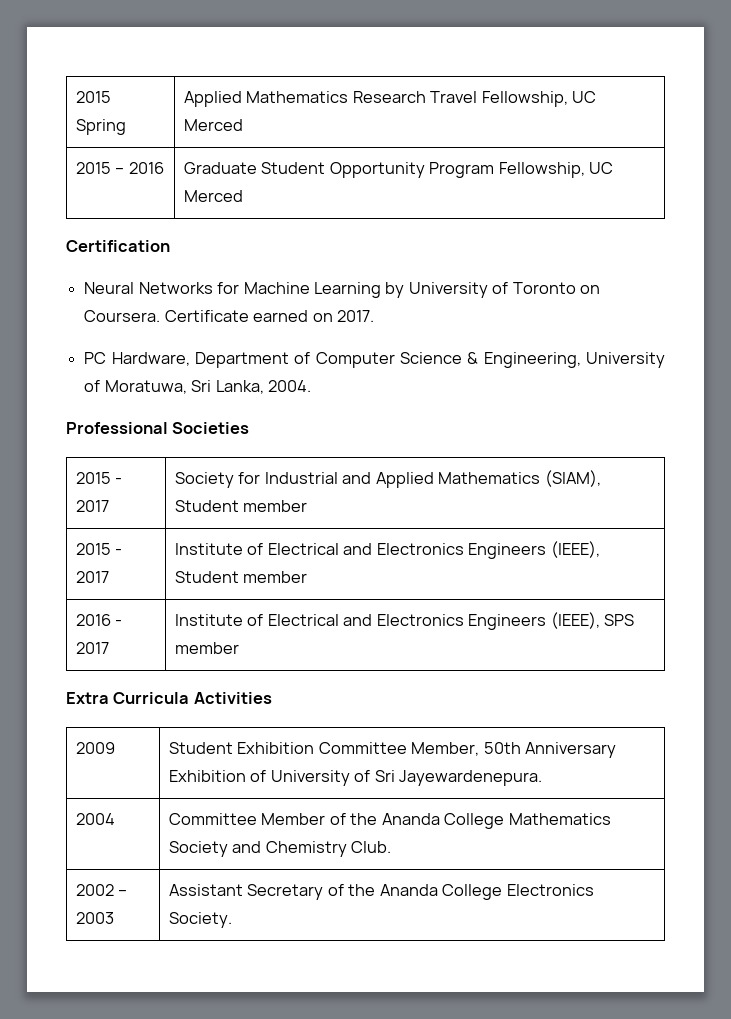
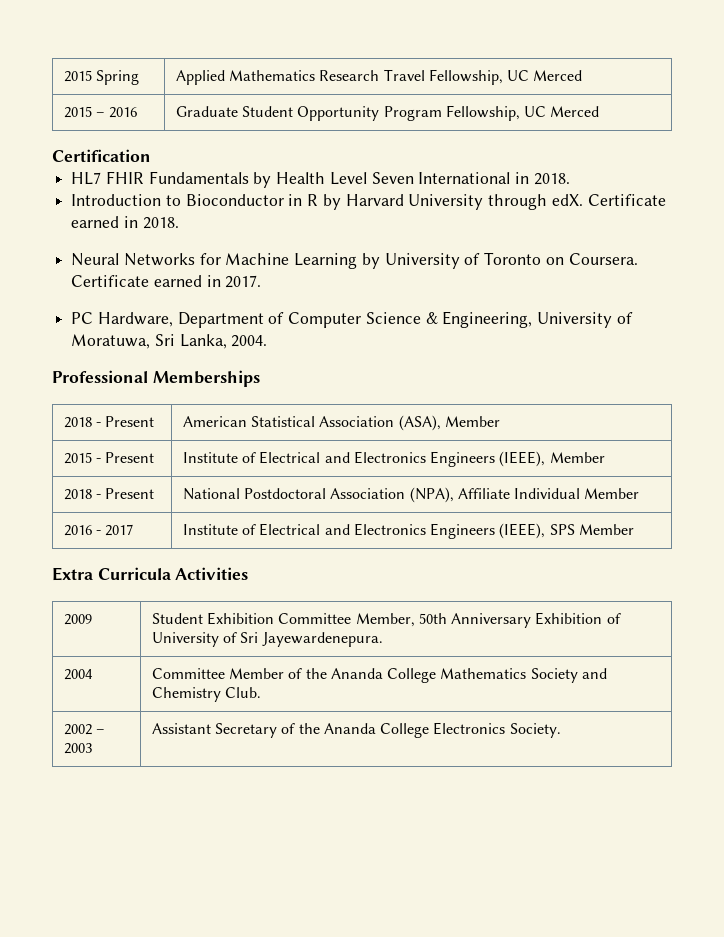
+ HL7 FHIR Fundamentals by Health Level Seven International in 2018.
+ Introduction to Bioconductor in R by Harvard University through edX. Certificate earned in 2018.
- Certificate earned on 2017.
+ Certificate earned in 2017.
- Professional Societies
- 2015 - 2017 | Society for Industrial and Applied Mathematics (SIAM), Student member
- 2015 - 2017 | Institute of Electrical and Electronics Engineers (IEEE), Student member
+ Professional Memberships
+ 2018 - Present | American Statistical Association (ASA), Member
+ 2015 - Present | Institute of Electrical and Electronics Engineers (IEEE), Member
+ 2018 - Present | National Postdoctoral Association (NPA), Affiliate Individual Member
- 2016 - 2017 | Institute of Electrical and Electronics Engineers (IEEE), SPS member
+ 2016 - 2017 | Institute of Electrical and Electronics Engineers (IEEE), SPS Member

